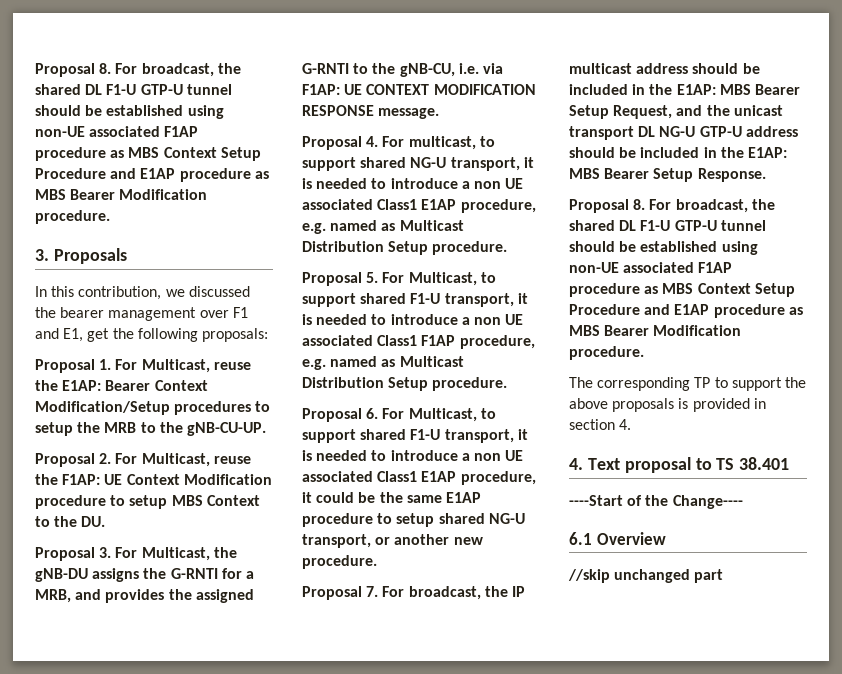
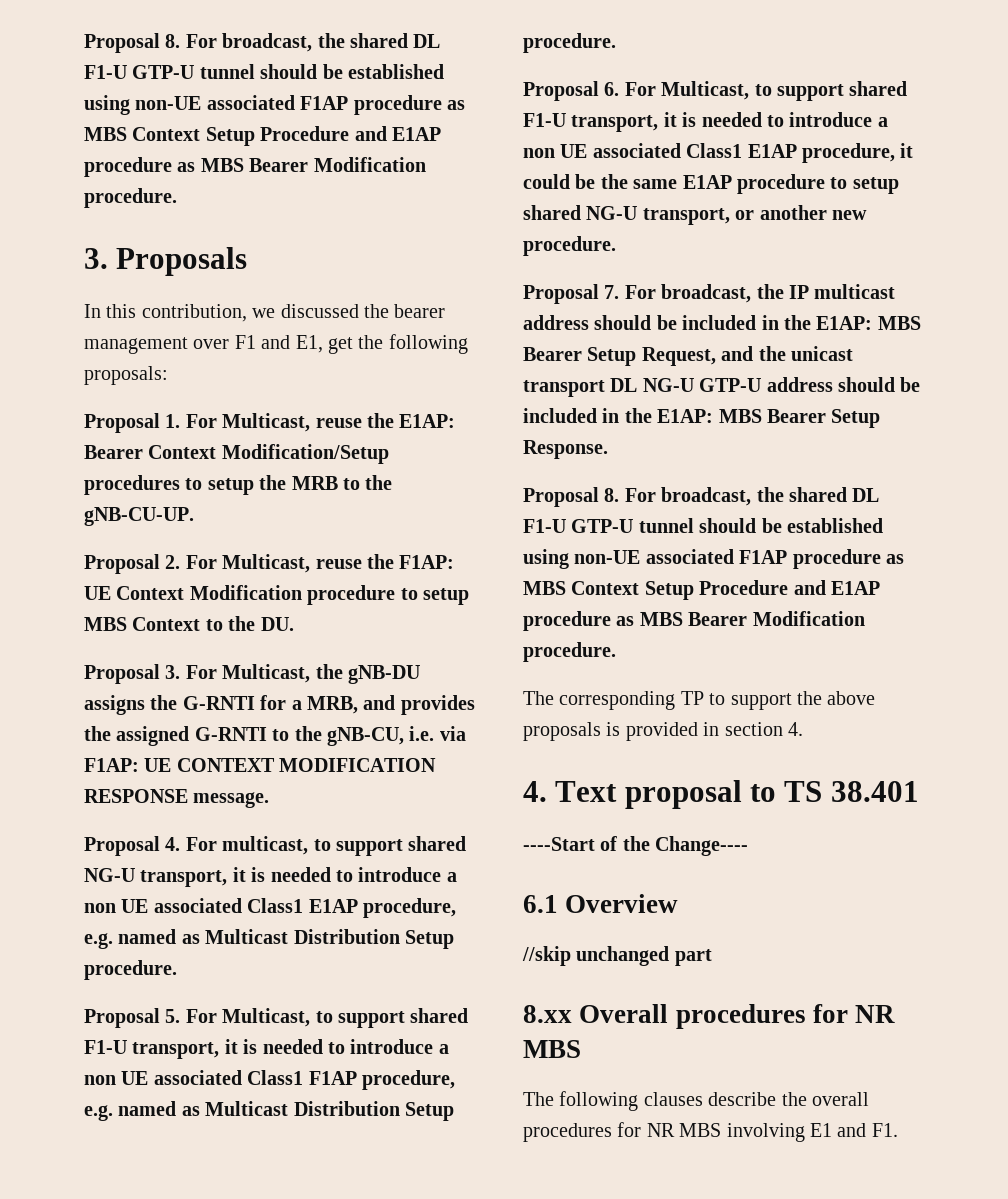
+ 8.xx Overall procedures for NR MBS
+ The following clauses describe the overall procedures for NR MBS involving E1 and F1.

